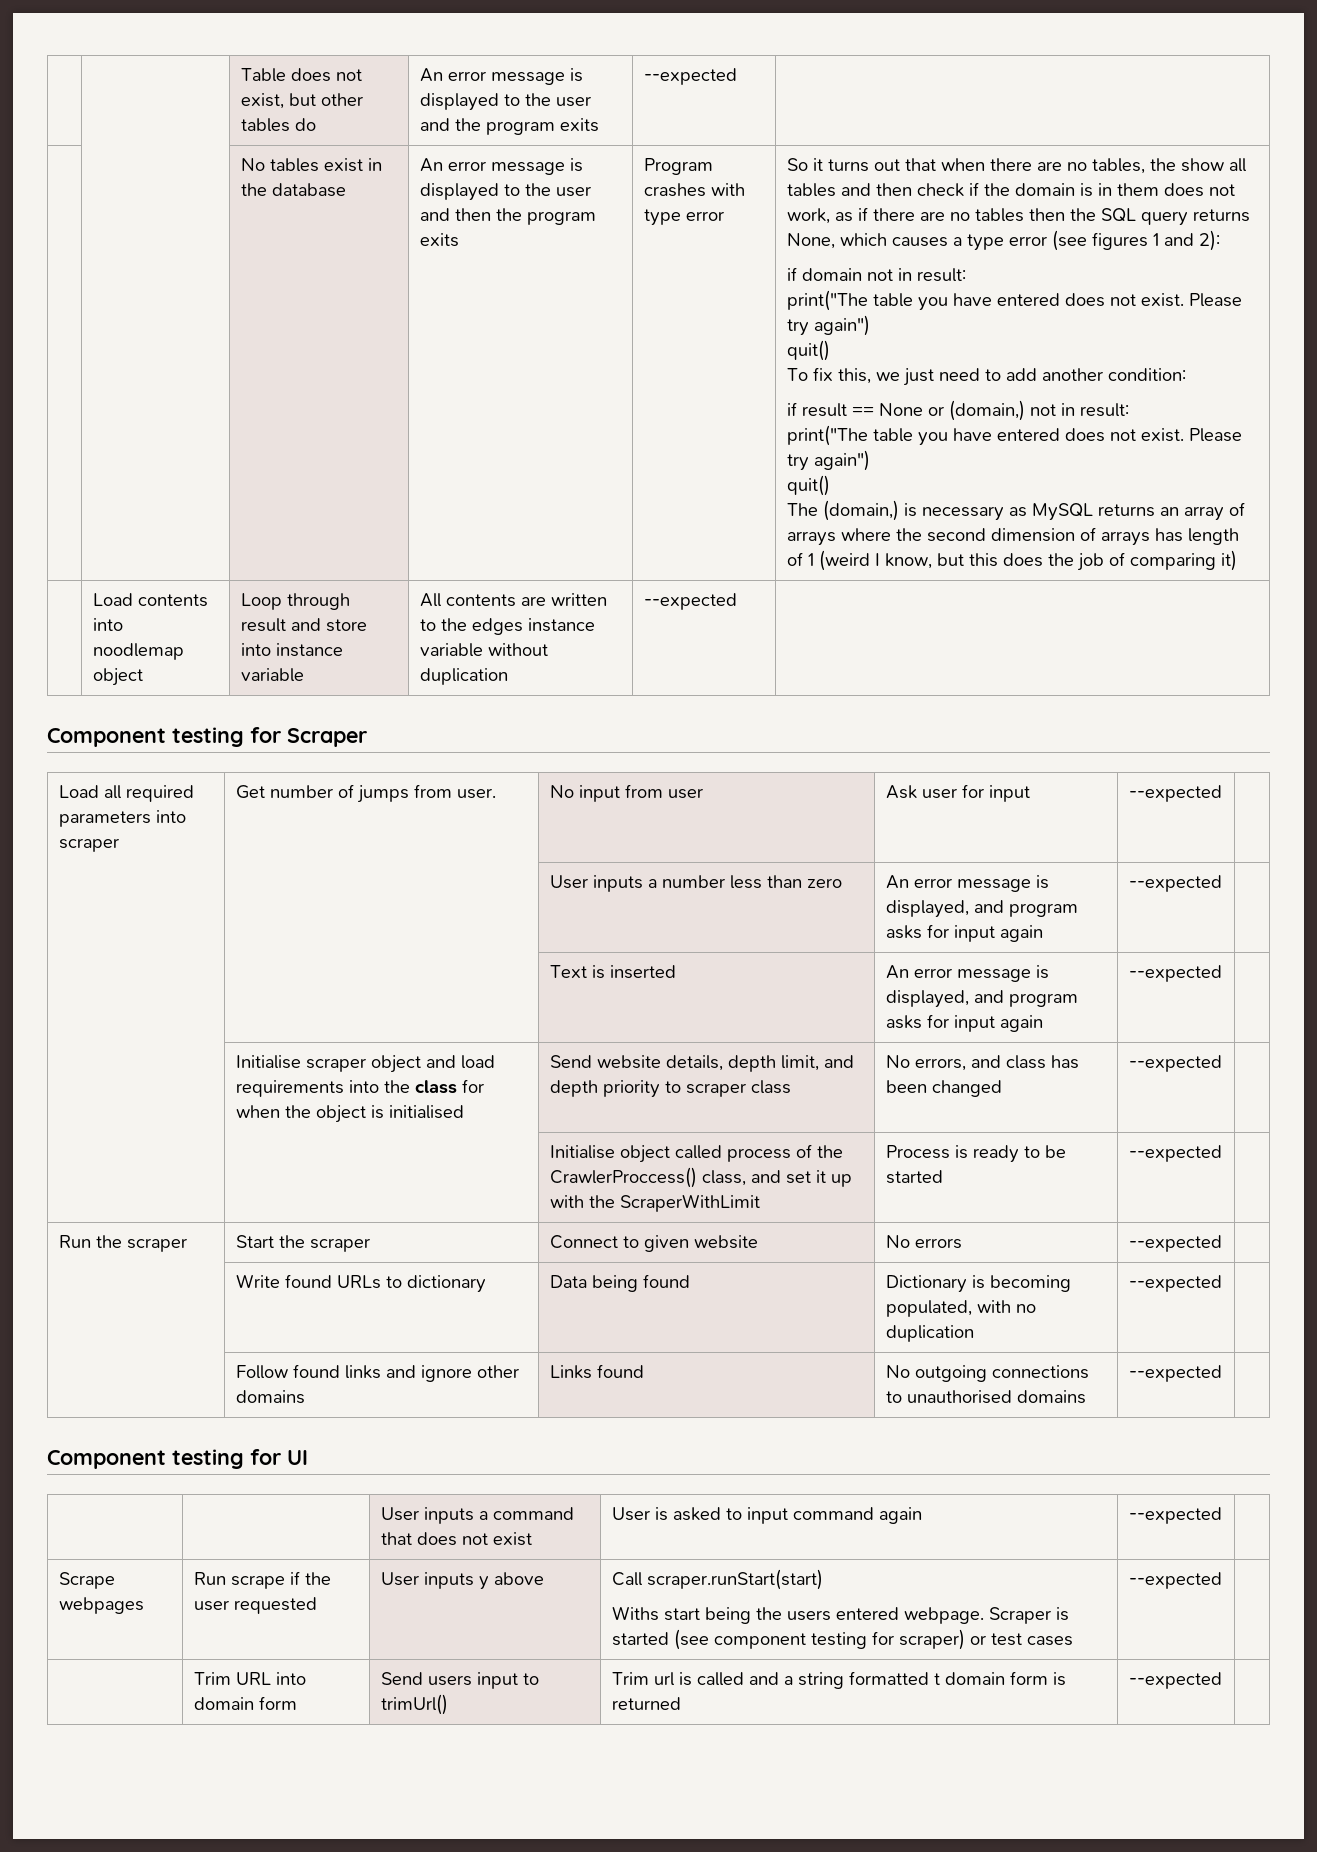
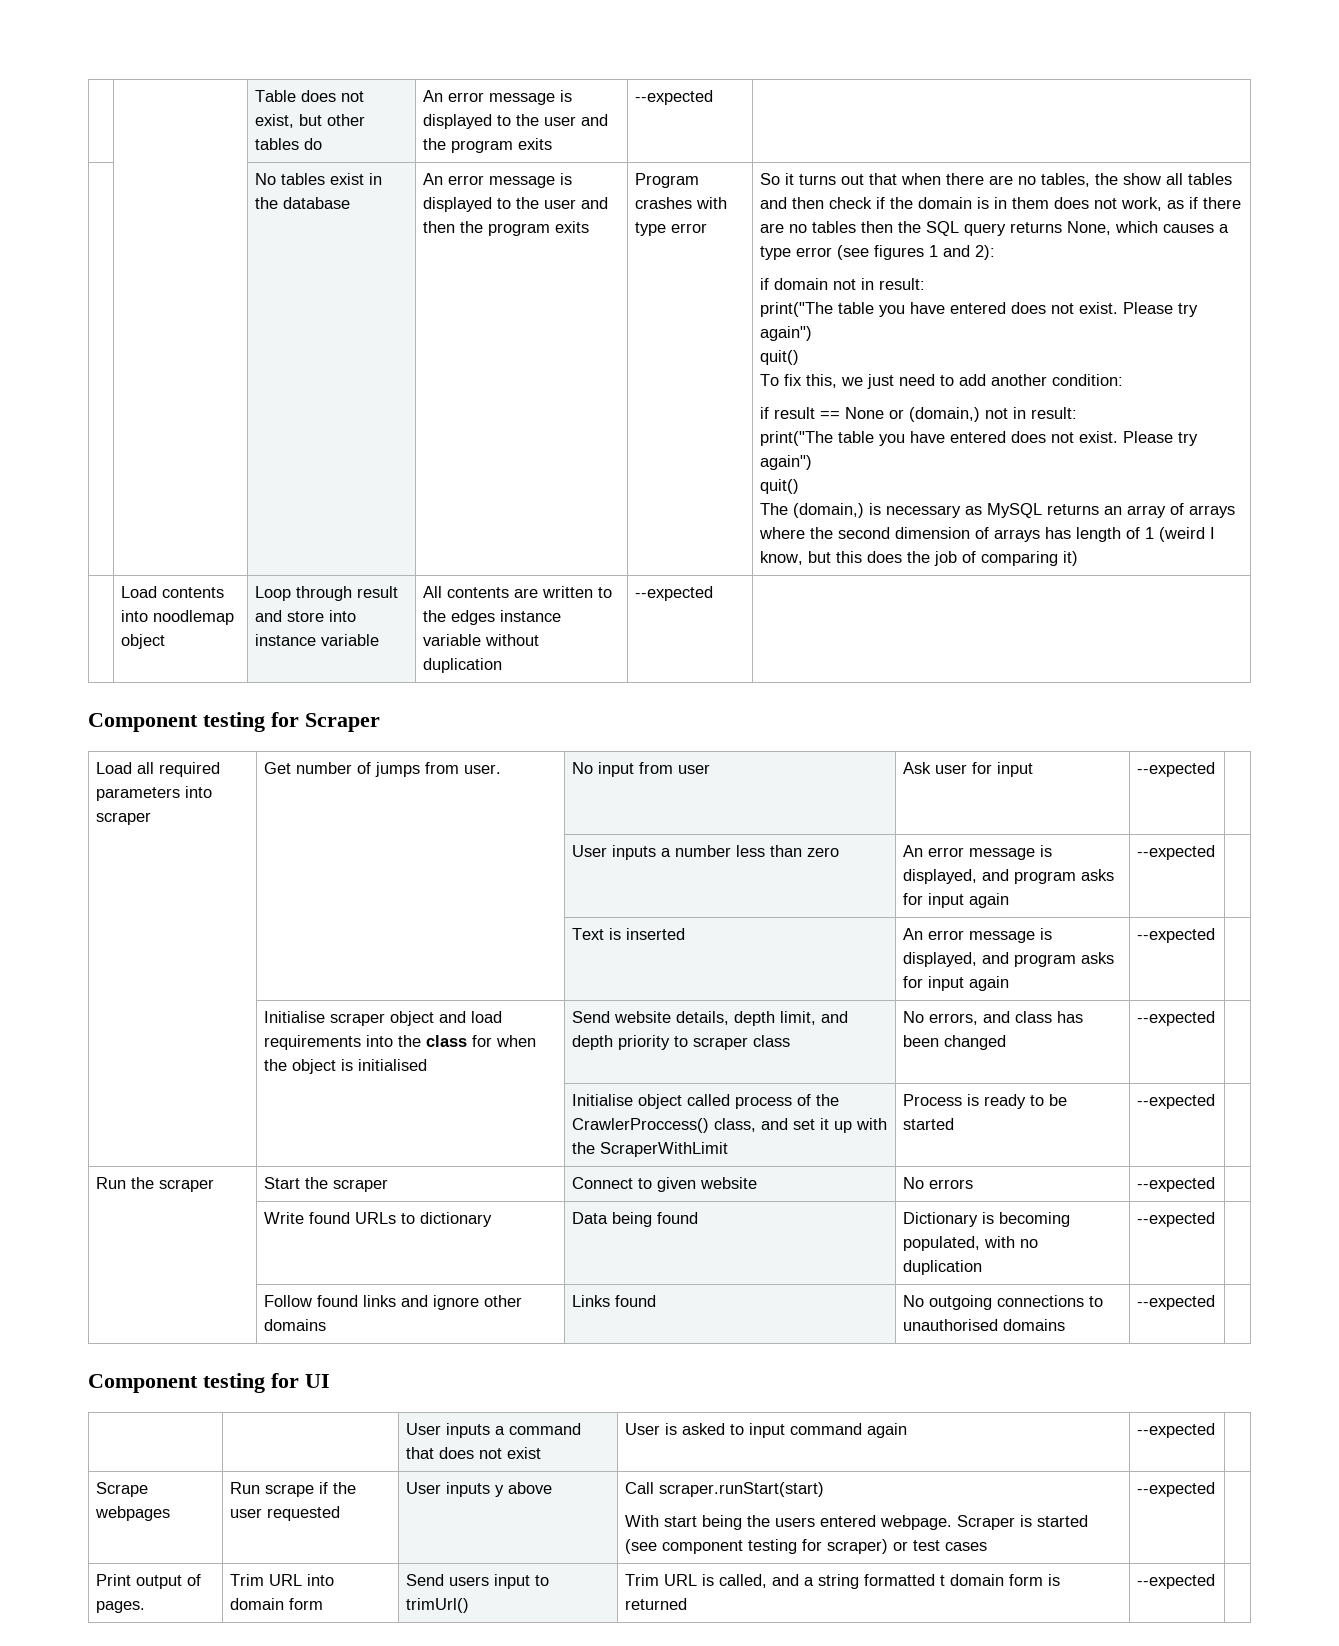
  Scrape webpages | Run scrape if the user requested | User inputs y above | Call scraper.runStart(start)
- Withs start being the users entered webpage. Scraper is started (see component testing for scraper) or test cases | --expected |
+ With start being the users entered webpage. Scraper is started (see component testing for scraper) or test cases | --expected |
- | Trim URL into domain form | Send users input to trimUrl() | Trim url is called and a string formatted t domain form is returned | --expected |
+ Print output of pages. | Trim URL into domain form | Send users input to trimUrl() | Trim URL is called, and a string formatted t domain form is returned | --expected |

